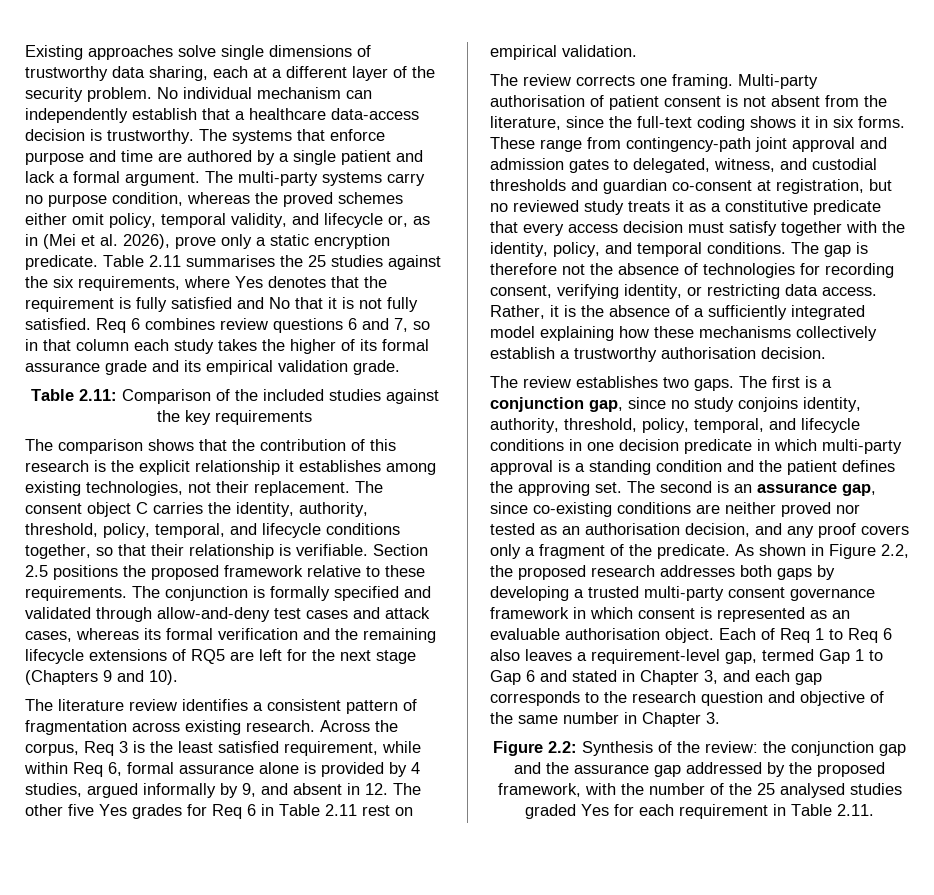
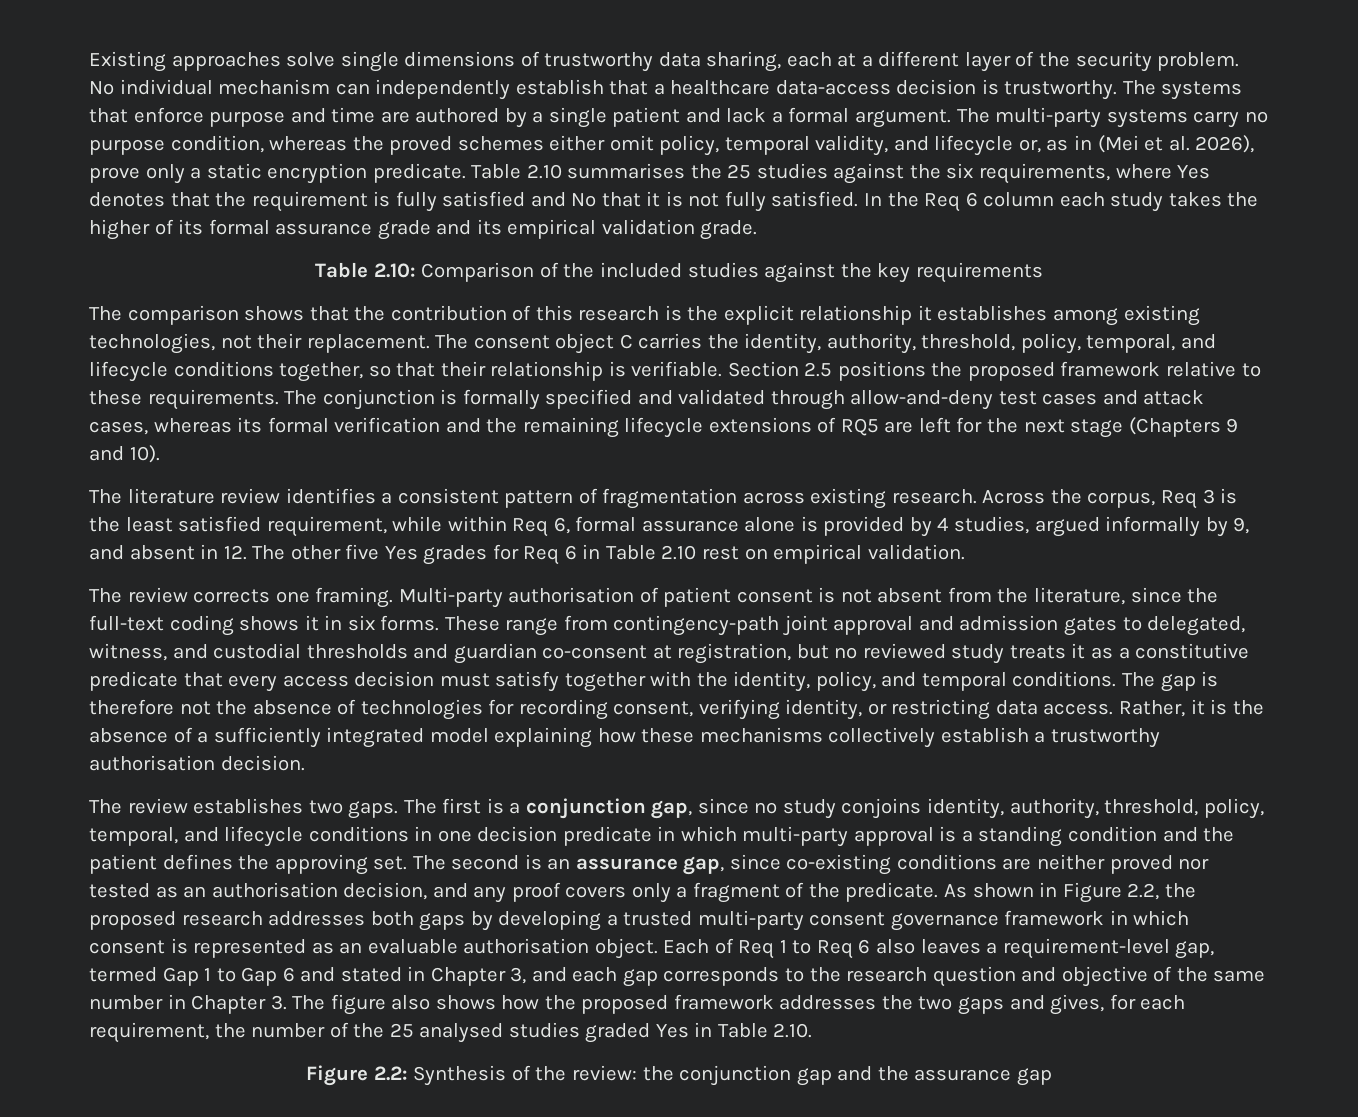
- Table 2.11 summarises the 25 studies against the six requirements, where Yes denotes that the requirement is fully satisfied and No that it is not fully satisfied.
+ Table 2.10 summarises the 25 studies against the six requirements, where Yes denotes that the requirement is fully satisfied and No that it is not fully satisfied.
- Req 6 combines review questions 6 and 7, so in that column each study takes the higher of its formal assurance grade and its empirical validation grade.
+ In the Req 6 column each study takes the higher of its formal assurance grade and its empirical validation grade.
- Table 2.11: Comparison of the included studies against the key requirements
+ Table 2.10: Comparison of the included studies against the key requirements
- Across the corpus, Req 3 is the least satisfied requirement, while within Req 6, formal assurance alone is provided by 4 studies, argued informally by 9, and absent in 12. The other five Yes grades for Req 6 in Table 2.11 rest on empirical validation.
+ Across the corpus, Req 3 is the least satisfied requirement, while within Req 6, formal assurance alone is provided by 4 studies, argued informally by 9, and absent in 12. The other five Yes grades for Req 6 in Table 2.10 rest on empirical validation.
- Each of Req 1 to Req 6 also leaves a requirement-level gap, termed Gap 1 to Gap 6 and stated in Chapter 3, and each gap corresponds to the research question and objective of the same number in Chapter 3.
+ Each of Req 1 to Req 6 also leaves a requirement-level gap, termed Gap 1 to Gap 6 and stated in Chapter 3, and each gap corresponds to the research question and objective of the same number in Chapter 3. The figure also shows how the proposed framework addresses the two gaps and gives, for each requirement, the number of the 25 analysed studies graded Yes in Table 2.10.
- Figure 2.2: Synthesis of the review: the conjunction gap and the assurance gap addressed by the proposed framework, with the number of the 25 analysed studies graded Yes for each requirement in Table 2.11.
+ Figure 2.2: Synthesis of the review: the conjunction gap and the assurance gap

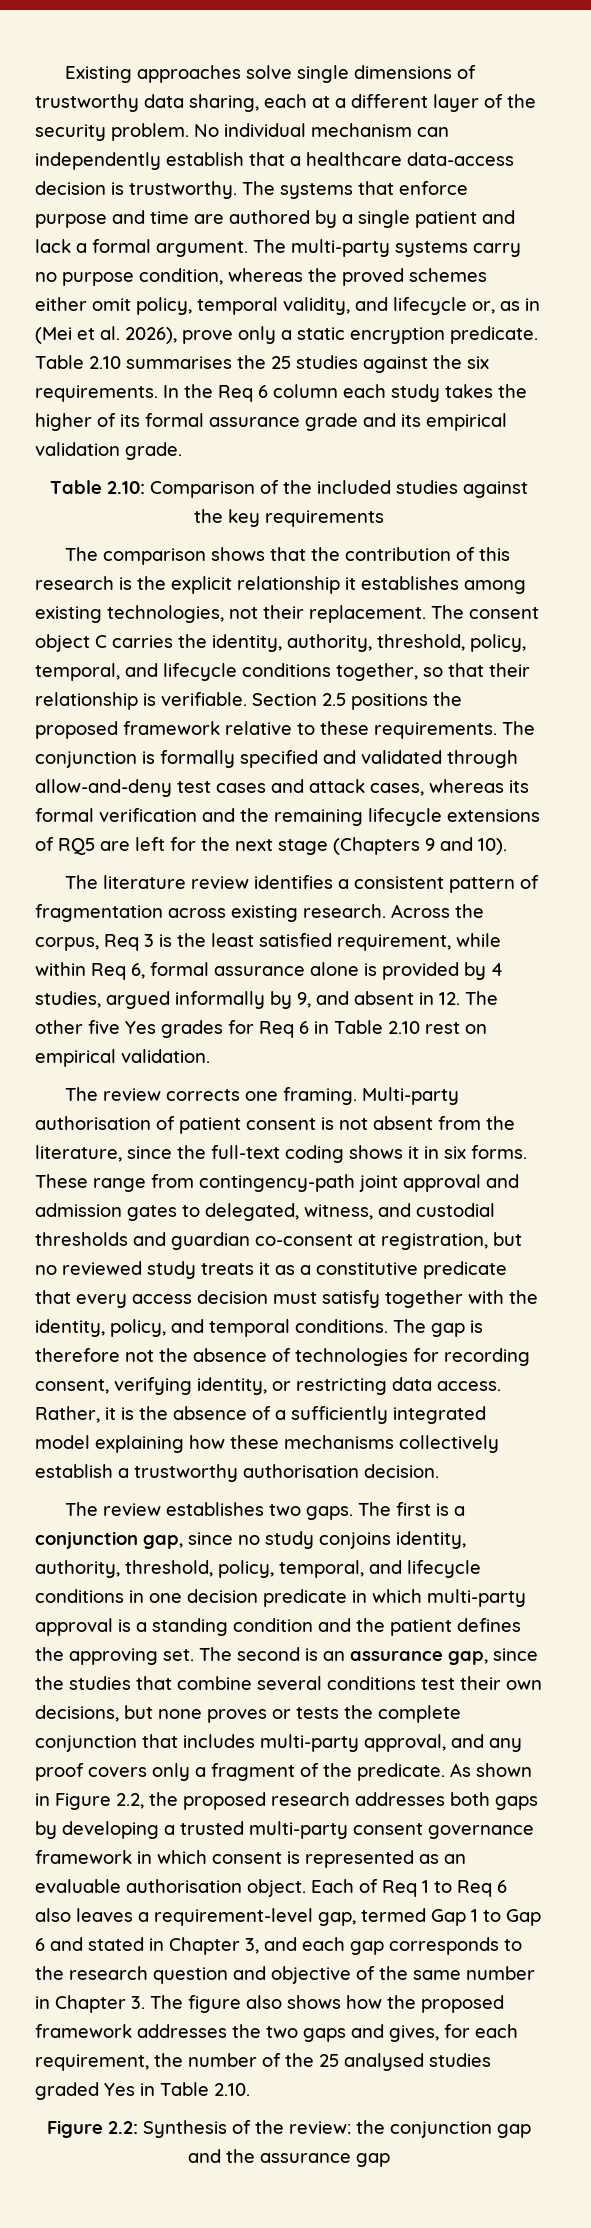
- Table 2.10 summarises the 25 studies against the six requirements, where Yes denotes that the requirement is fully satisfied and No that it is not fully satisfied.
+ Table 2.10 summarises the 25 studies against the six requirements.
- The second is an assurance gap, since co-existing conditions are neither proved nor tested as an authorisation decision, and any proof covers only a fragment of the predicate.
+ The second is an assurance gap, since the studies that combine several conditions test their own decisions, but none proves or tests the complete conjunction that includes multi-party approval, and any proof covers only a fragment of the predicate.

